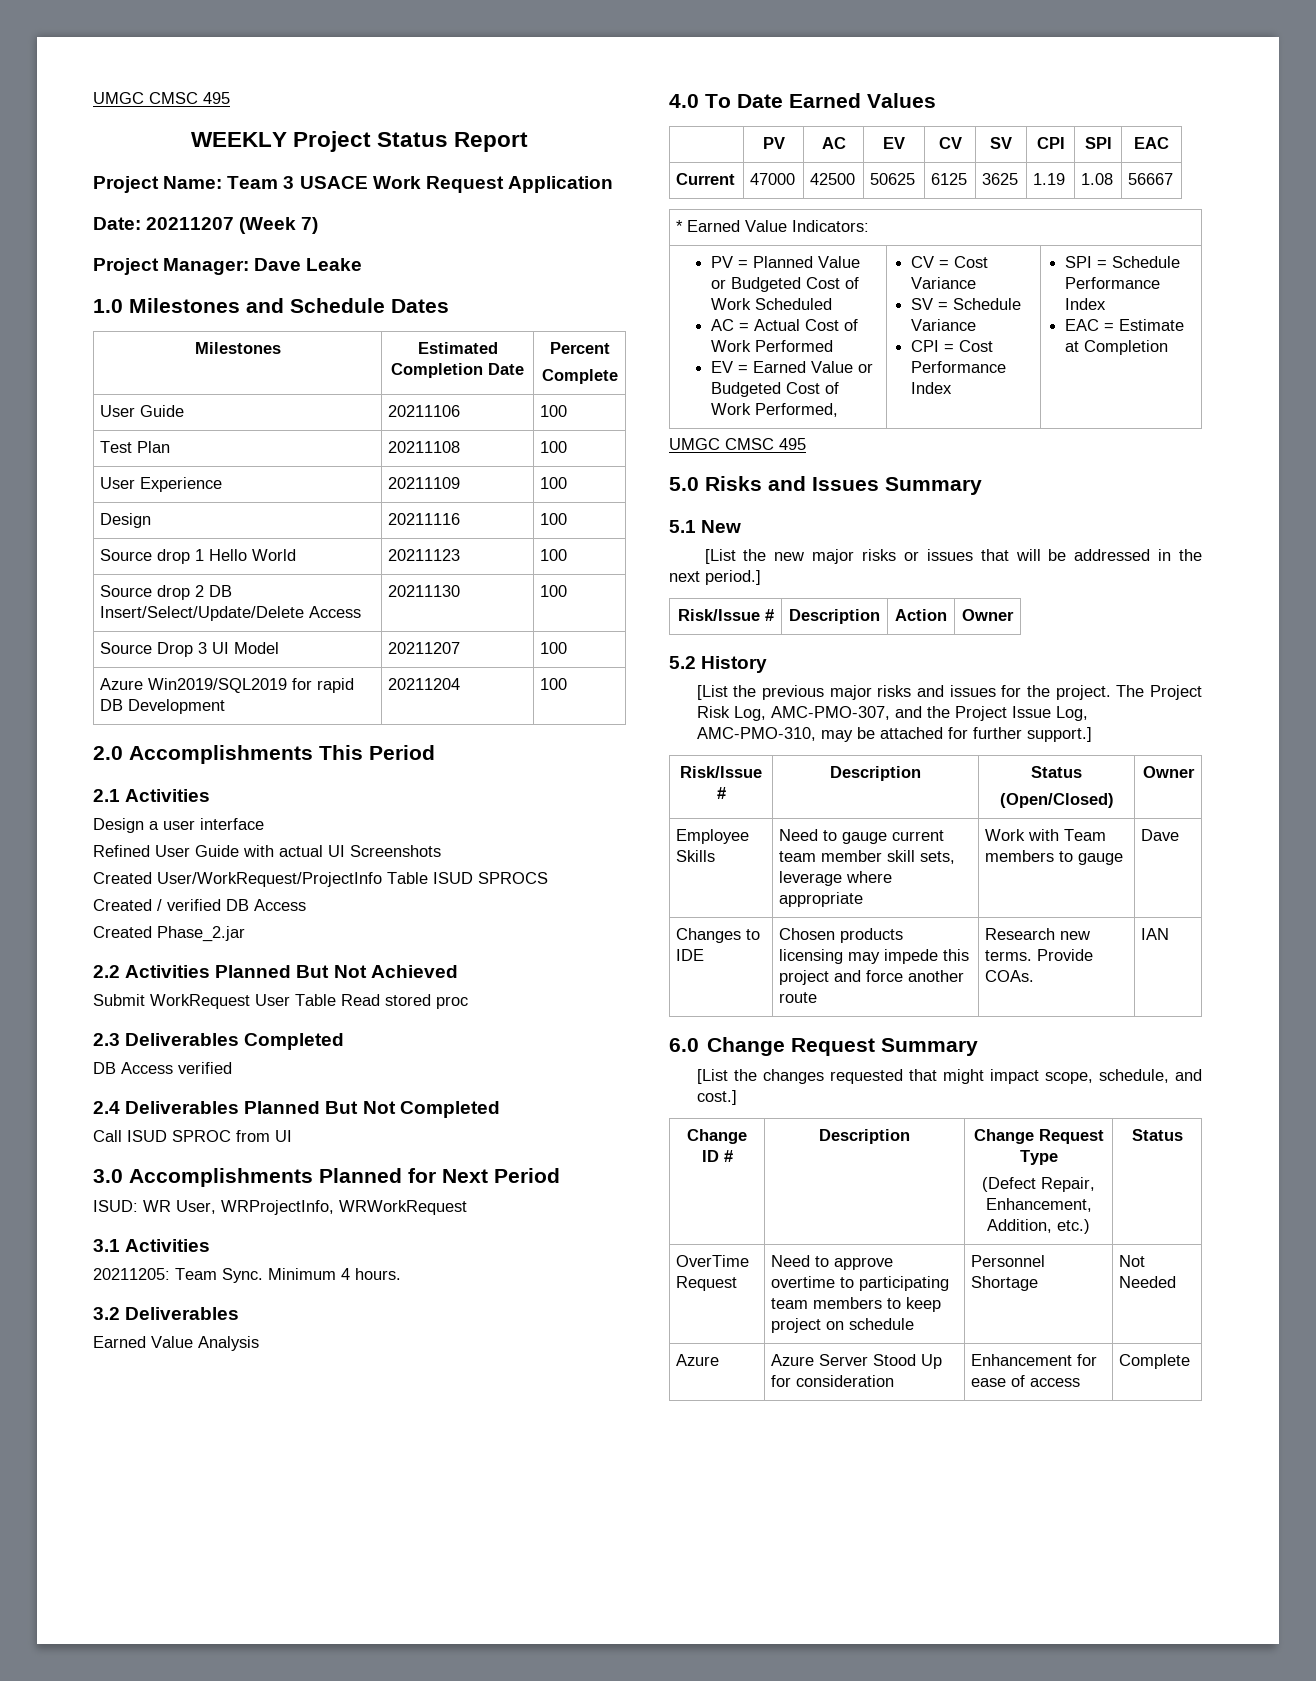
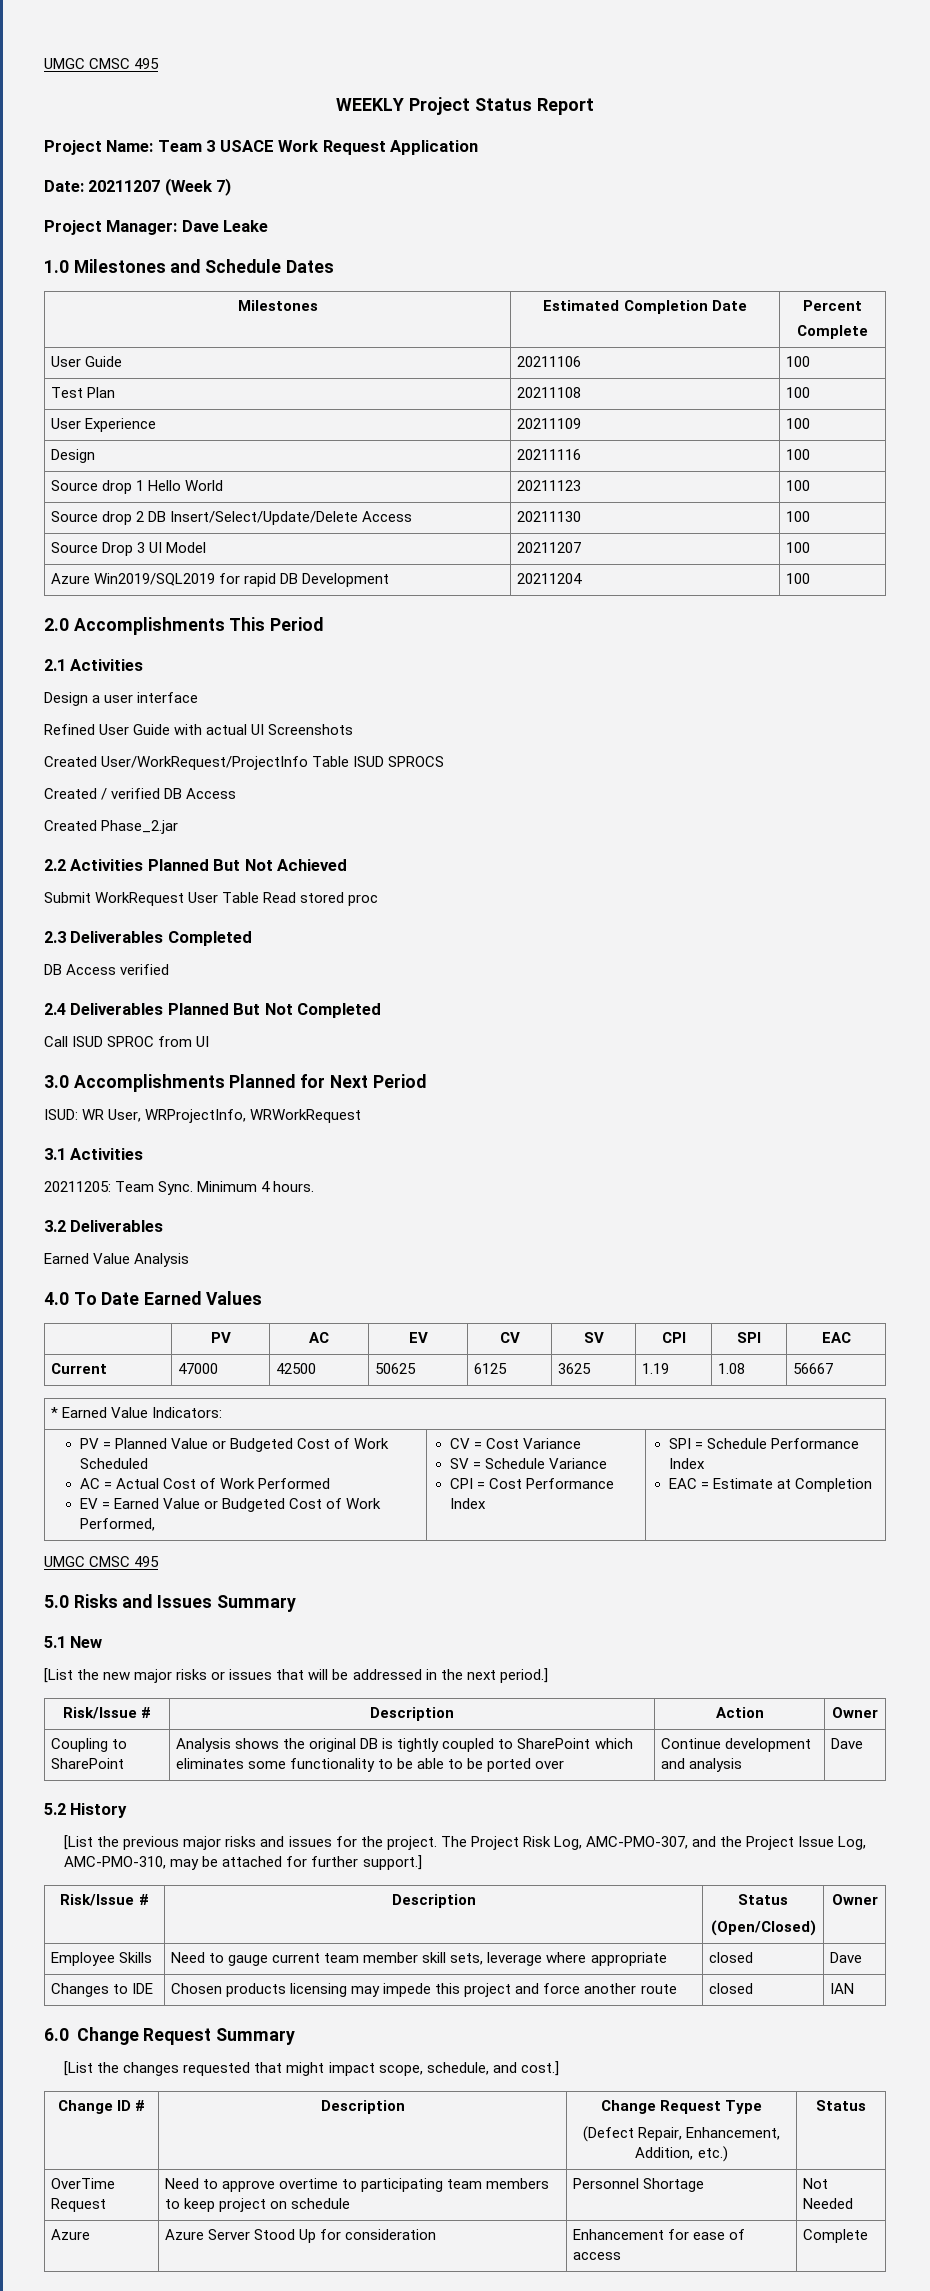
+ Coupling to SharePoint | Analysis shows the original DB is tightly coupled to SharePoint which eliminates some functionality to be able to be ported over | Continue development and analysis | Dave
- Employee Skills | Need to gauge current team member skill sets, leverage where appropriate | Work with Team members to gauge | Dave
+ Employee Skills | Need to gauge current team member skill sets, leverage where appropriate | closed | Dave
- Changes to IDE | Chosen products licensing may impede this project and force another route | Research new terms. Provide COAs. | IAN
+ Changes to IDE | Chosen products licensing may impede this project and force another route | closed | IAN

